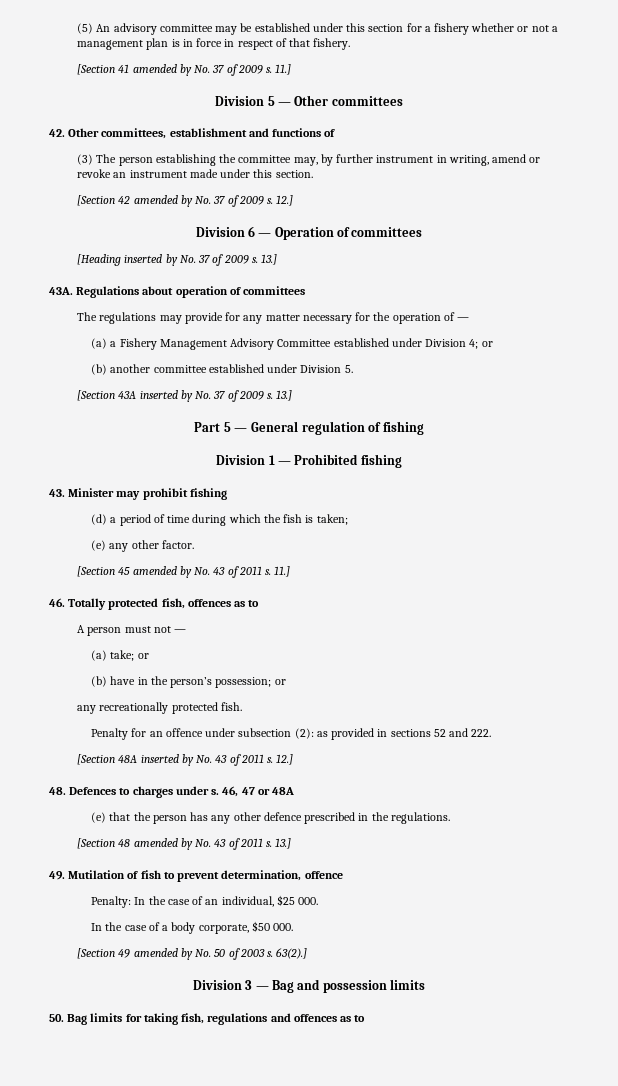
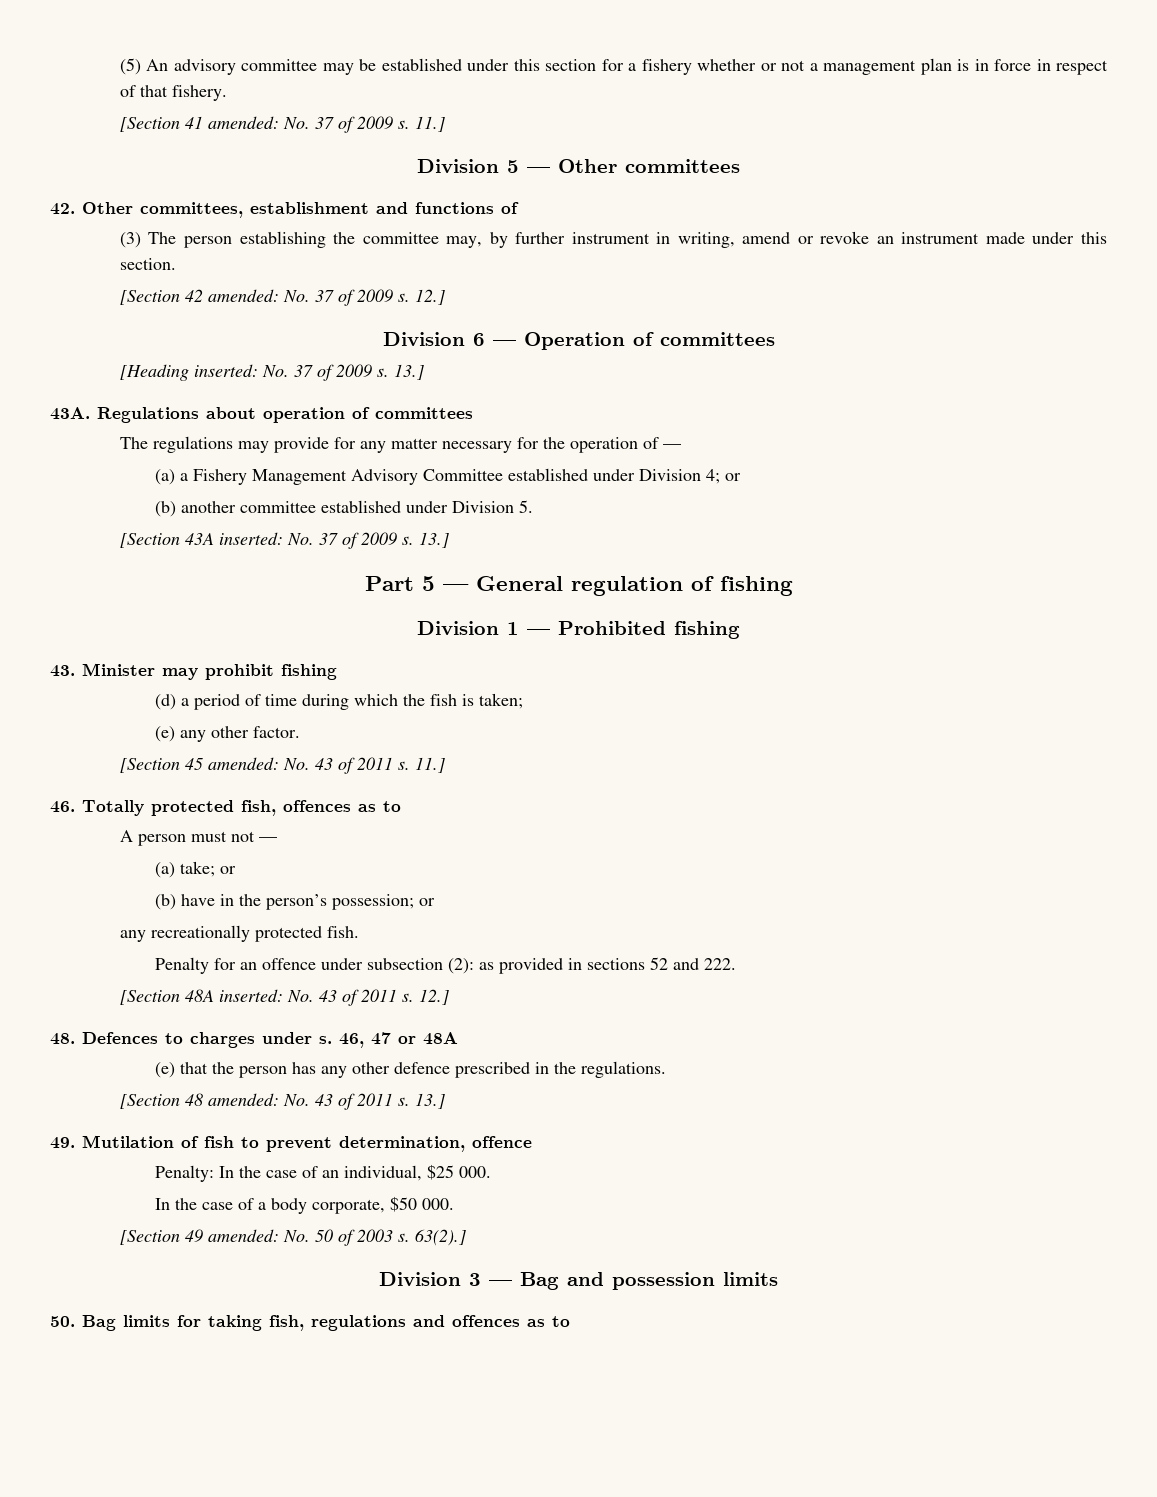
- [Section 41 amended by No. 37 of 2009 s.
+ [Section 41 amended: No. 37 of 2009 s.
- [Section 42 amended by No. 37 of 2009 s.
+ [Section 42 amended: No. 37 of 2009 s.
- [Heading inserted by No. 37 of 2009 s.
+ [Heading inserted: No. 37 of 2009 s.
- [Section 43A inserted by No. 37 of 2009 s.
+ [Section 43A inserted: No. 37 of 2009 s.
- [Section 45 amended by No. 43 of 2011 s.
+ [Section 45 amended: No. 43 of 2011 s.
- [Section 48A inserted by No. 43 of 2011 s.
+ [Section 48A inserted: No. 43 of 2011 s.
- [Section 48 amended by No. 43 of 2011 s.
+ [Section 48 amended: No. 43 of 2011 s.
- [Section 49 amended by No. 50 of 2003 s.
+ [Section 49 amended: No. 50 of 2003 s.

